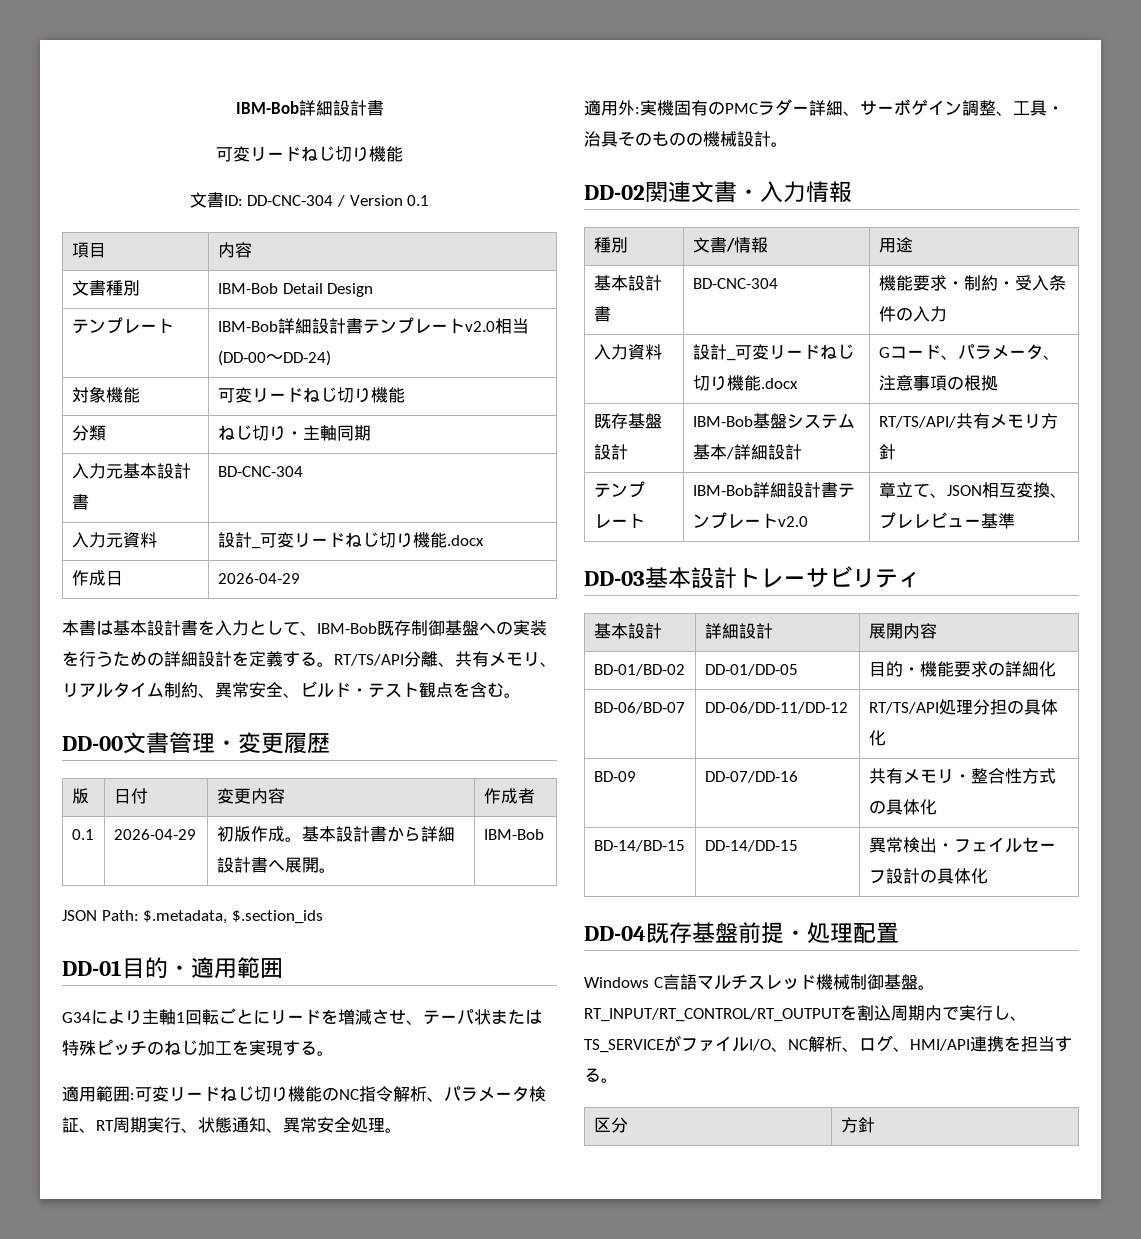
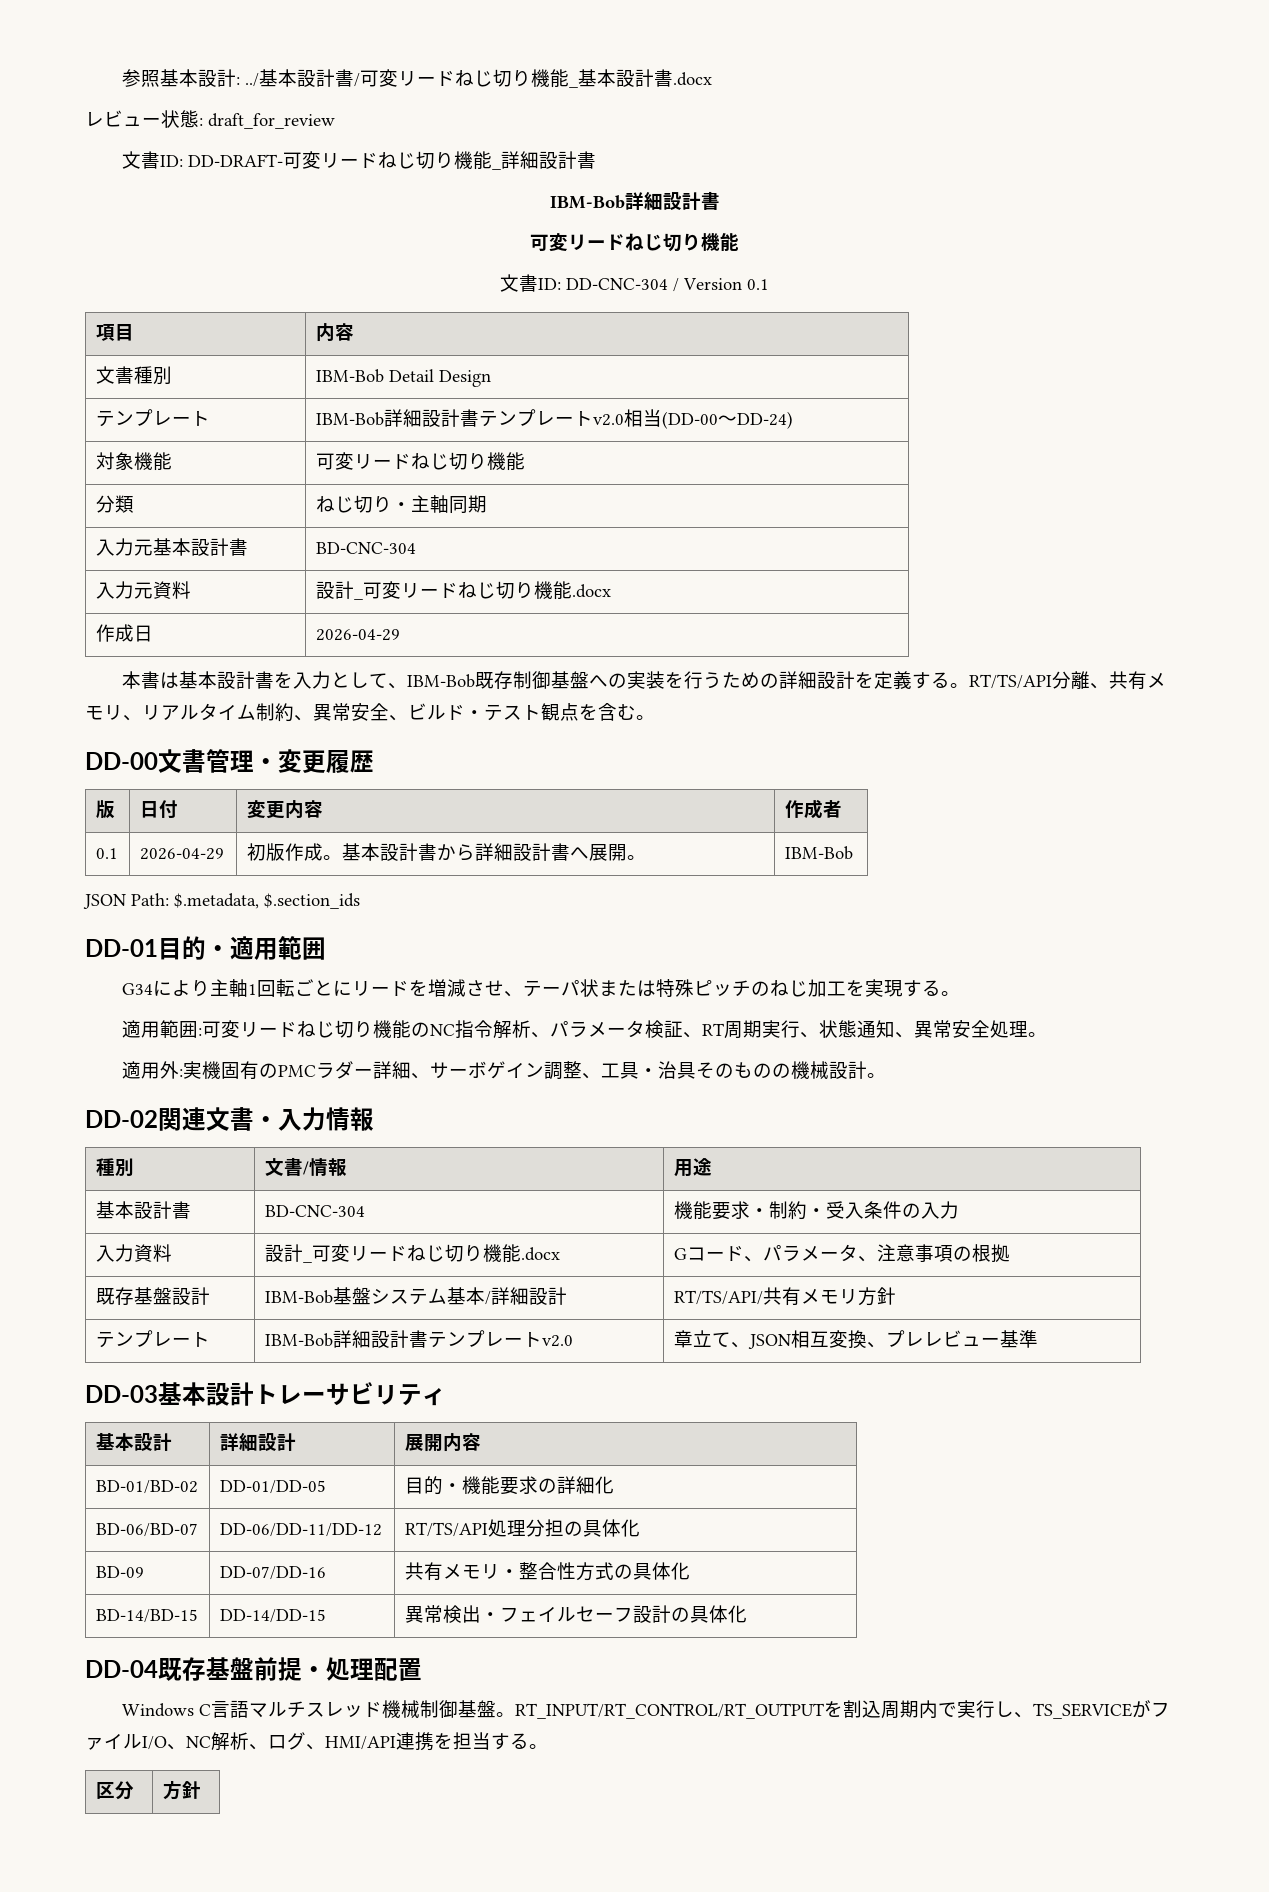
+ 参照基本設計: ../基本設計書/可変リードねじ切り機能_基本設計書.docx
+ レビュー状態: draft_for_review
+ 文書ID: DD-DRAFT-可変リードねじ切り機能_詳細設計書

